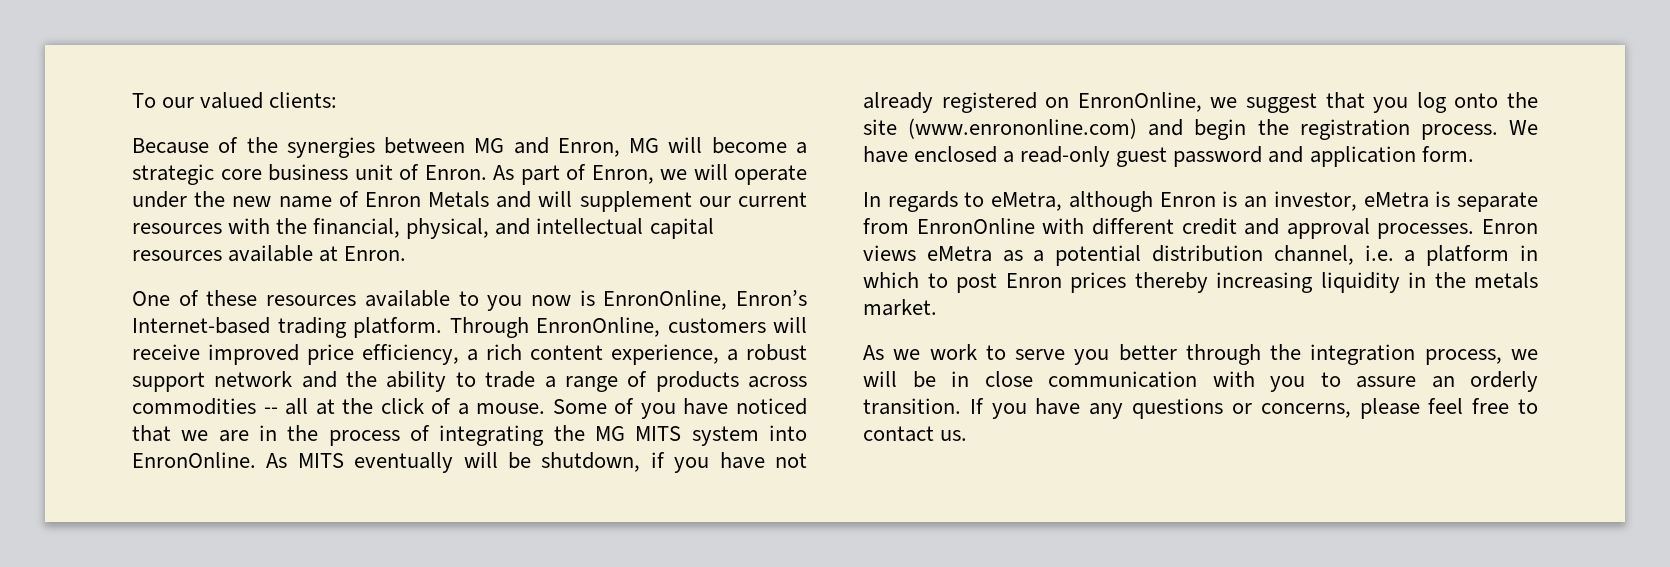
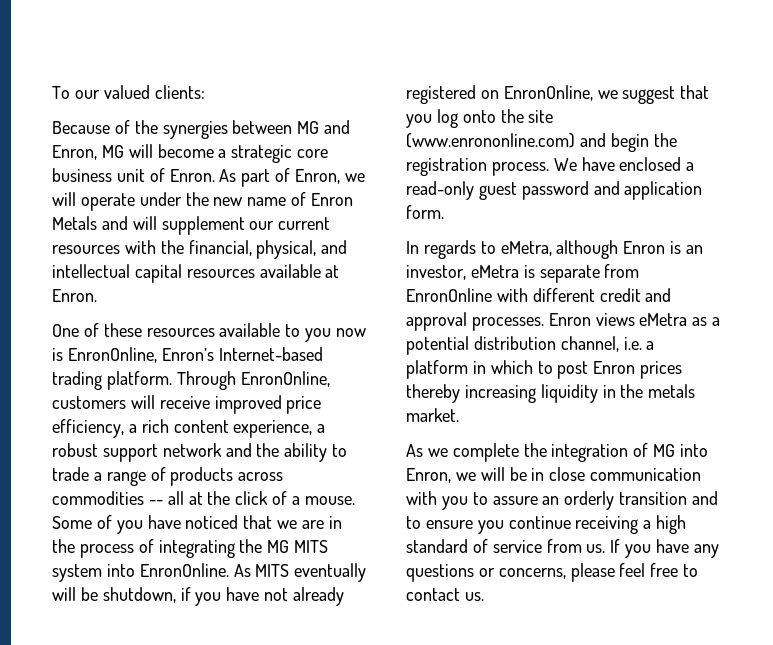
- As we work to serve you better through the integration process, we will be in close communication with you to assure an orderly transition.
+ As we complete the integration of MG into Enron, we will be in close communication with you to assure an orderly transition and to ensure you continue receiving a high standard of service from us.

